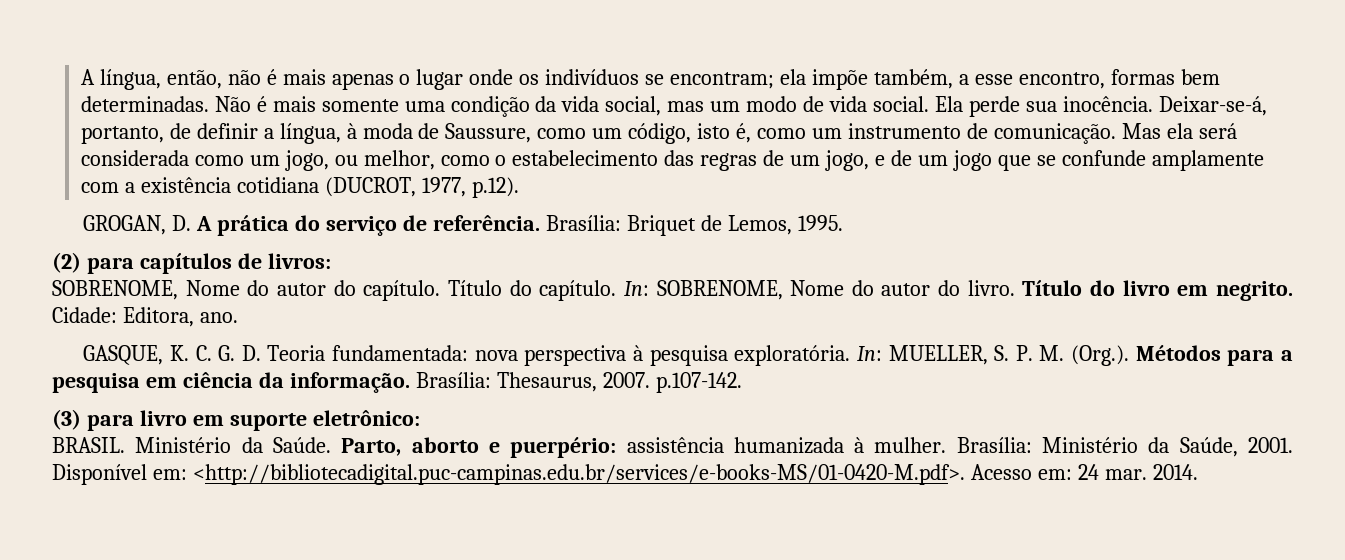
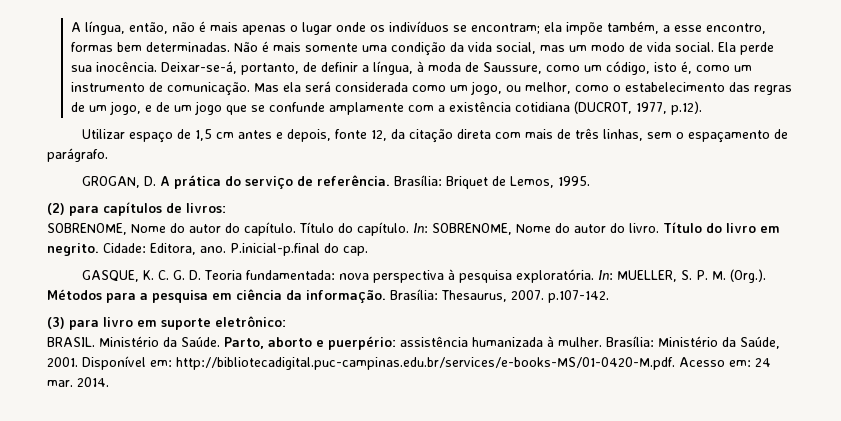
+ Utilizar espaço de 1,5 cm antes e depois, fonte 12, da citação direta com mais de três linhas, sem o espaçamento de parágrafo.
+ P.inicial-p.final do cap.
- Disponível em: <http://bibliotecadigital.puc-campinas.edu.br/services/e-books-MS/01-0420-M.pdf>. Acesso em: 24 mar.
+ Disponível em: http://bibliotecadigital.puc-campinas.edu.br/services/e-books-MS/01-0420-M.pdf. Acesso em: 24 mar.

